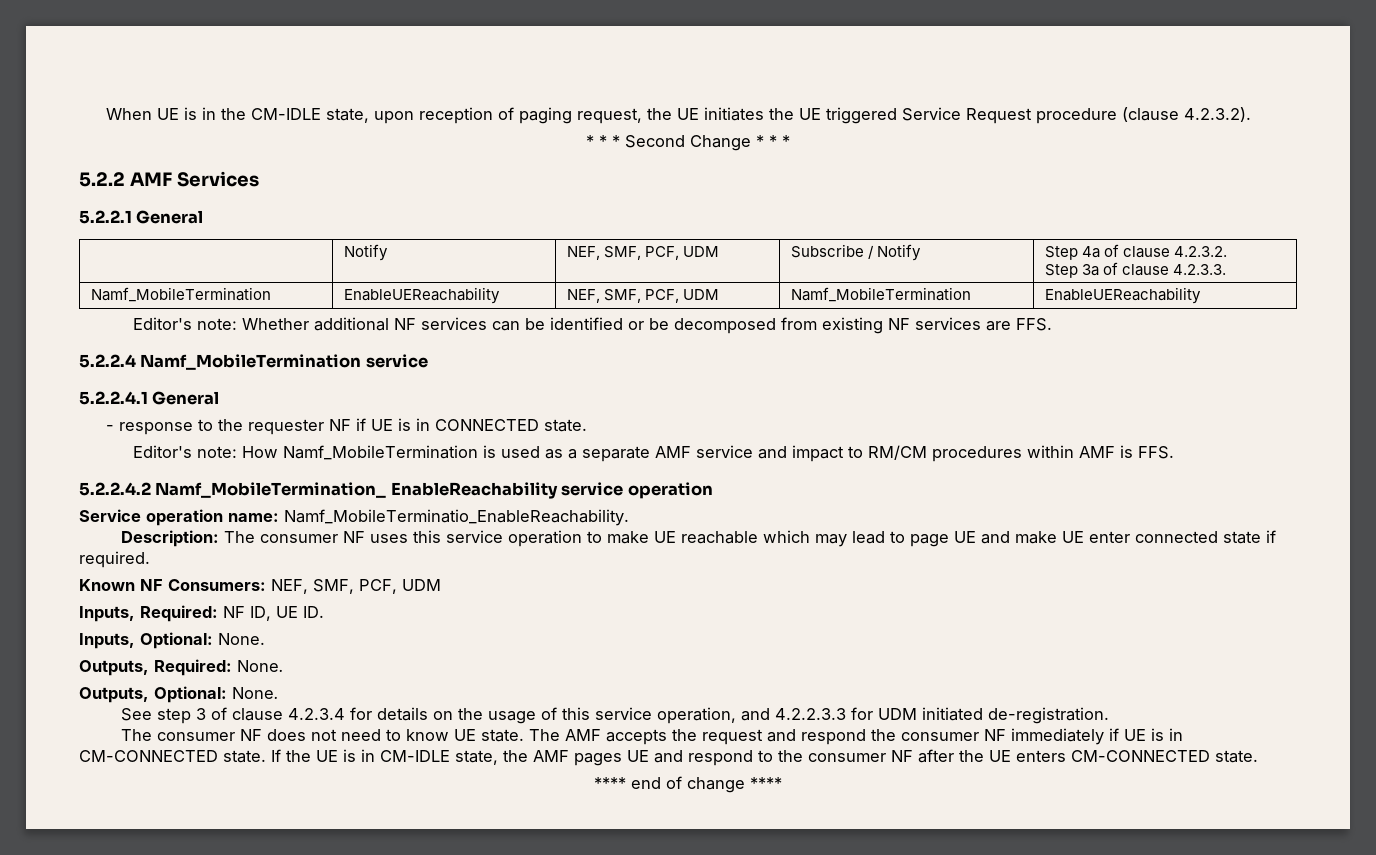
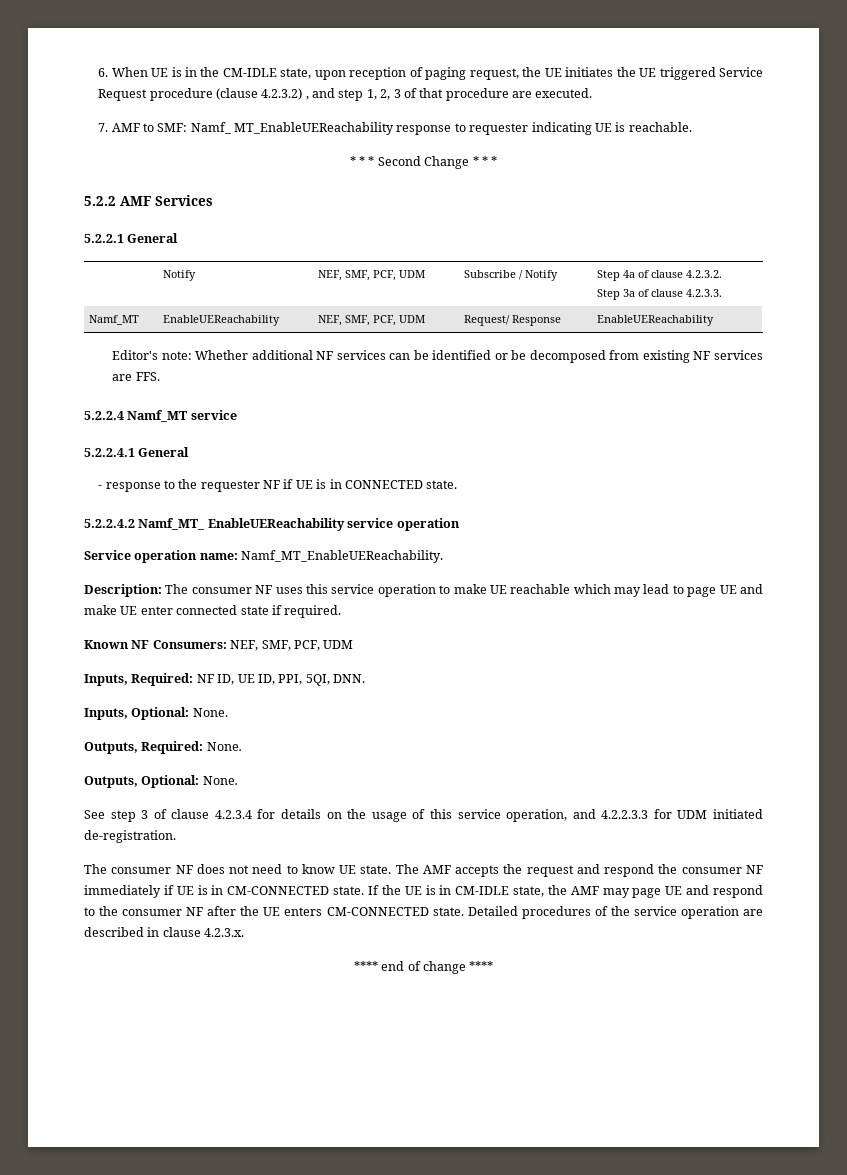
- When UE is in the CM-IDLE state, upon reception of paging request, the UE initiates the UE triggered Service Request procedure (clause 4.2.3.2).
+ 6. When UE is in the CM-IDLE state, upon reception of paging request, the UE initiates the UE triggered Service Request procedure (clause 4.2.3.2) , and step 1, 2, 3 of that procedure are executed.
+ 7. AMF to SMF: Namf_ MT_EnableUEReachability response to requester indicating UE is reachable.
- Namf_MobileTermination | EnableUEReachability | NEF, SMF, PCF, UDM | Namf_MobileTermination | EnableUEReachability
+ Namf_MT | EnableUEReachability | NEF, SMF, PCF, UDM | Request/ Response | EnableUEReachability
- 5.2.2.4 Namf_MobileTermination service
+ 5.2.2.4 Namf_MT service
- Editor's note: How Namf_MobileTermination is used as a separate AMF service and impact to RM/CM procedures within AMF is FFS.
- 5.2.2.4.2 Namf_MobileTermination_ EnableReachability service operation
+ 5.2.2.4.2 Namf_MT_ EnableUEReachability service operation
- Service operation name: Namf_MobileTerminatio_EnableReachability.
+ Service operation name: Namf_MT_EnableUEReachability.
- Inputs, Required: NF ID, UE ID.
+ Inputs, Required: NF ID, UE ID, PPI, 5QI, DNN.
- If the UE is in CM-IDLE state, the AMF pages UE and respond to the consumer NF after the UE enters CM-CONNECTED state.
+ If the UE is in CM-IDLE state, the AMF may page UE and respond to the consumer NF after the UE enters CM-CONNECTED state. Detailed procedures of the service operation are described in clause 4.2.3.x.

